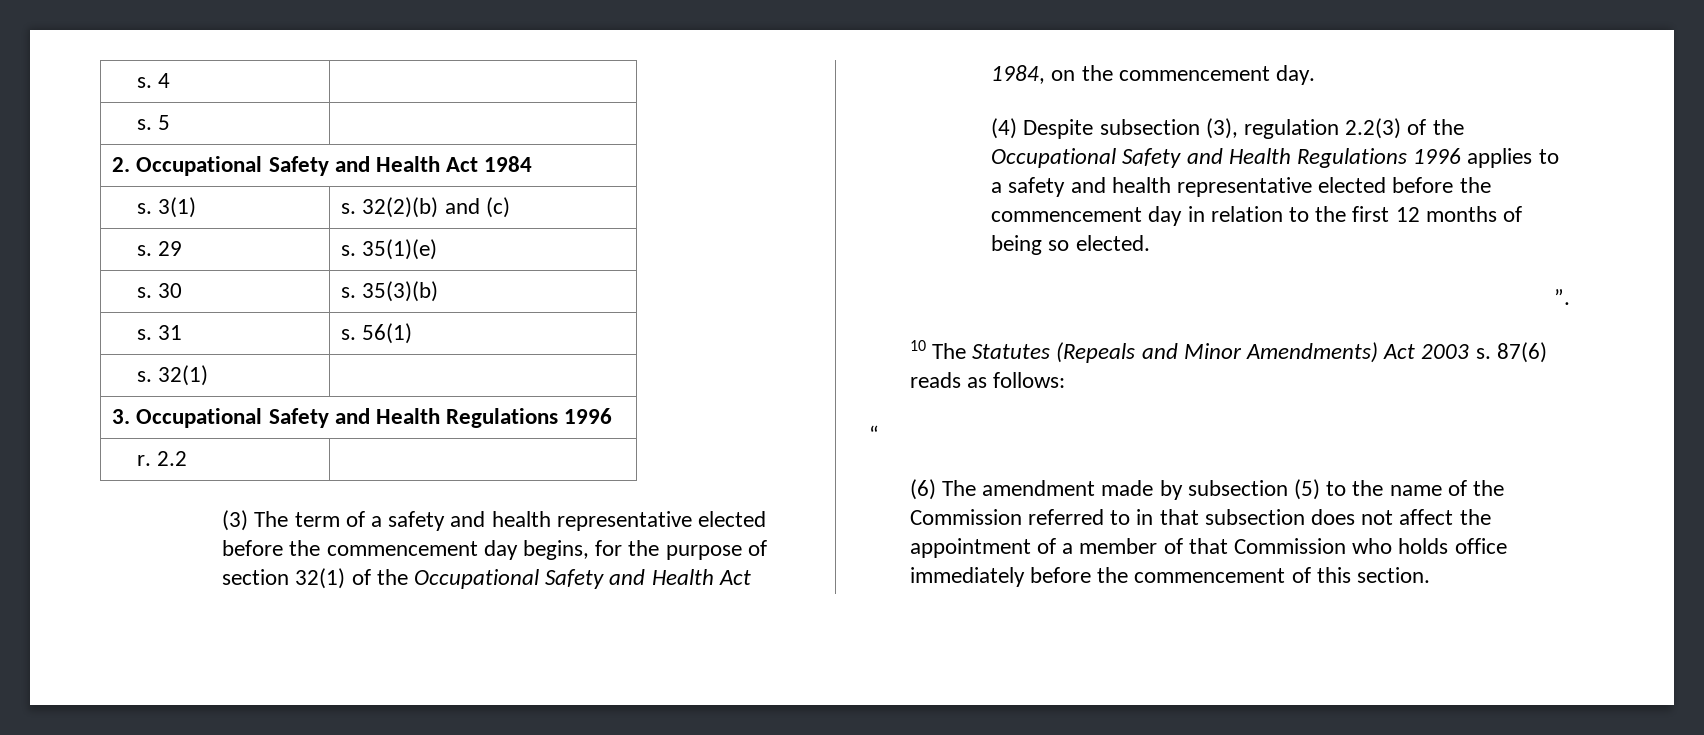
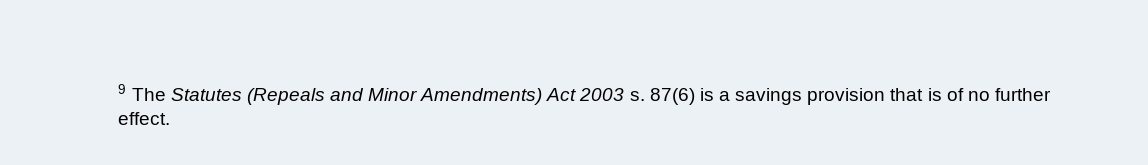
- s. 4 |
- s. 5 |
- 2. Occupational Safety and Health Act 1984
- s. 3(1) | s. 32(2)(b) and (c)
- s. 29 | s. 35(1)(e)
- s. 30 | s. 35(3)(b)
- s. 31 | s. 56(1)
- s. 32(1) |
- 3. Occupational Safety and Health Regulations 1996
- r. 2.2 |
- (3) The term of a safety and health representative elected before the commencement day begins, for the purpose of section 32(1) of the Occupational Safety and Health Act 1984, on the commencement day.
- (4) Despite subsection (3), regulation 2.2(3) of the Occupational Safety and Health Regulations 1996 applies to a safety and health representative elected before the commencement day in relation to the first 12 months of being so elected.
- ”.
- 10 The Statutes (Repeals and Minor Amendments) Act 2003 s.
+ 9 The Statutes (Repeals and Minor Amendments) Act 2003 s.
- 87(6) reads as follows:
- “
- (6) The amendment made by subsection (5) to the name of the Commission referred to in that subsection does not affect the appointment of a member of that Commission who holds office immediately before the commencement of this section.
+ 87(6) is a savings provision that is of no further effect.

